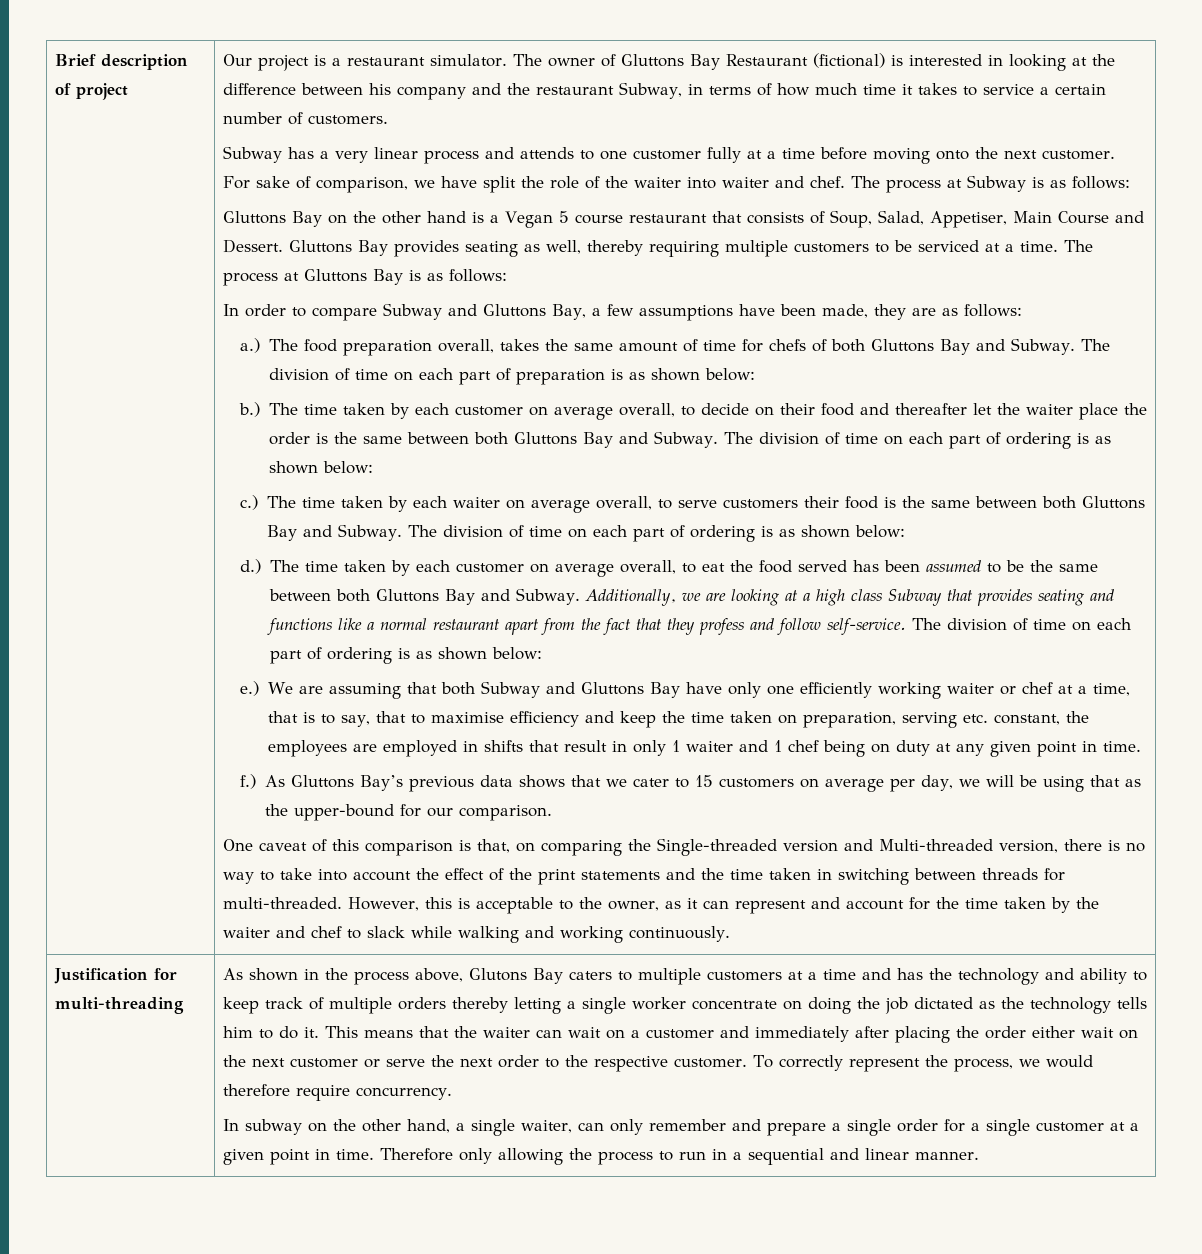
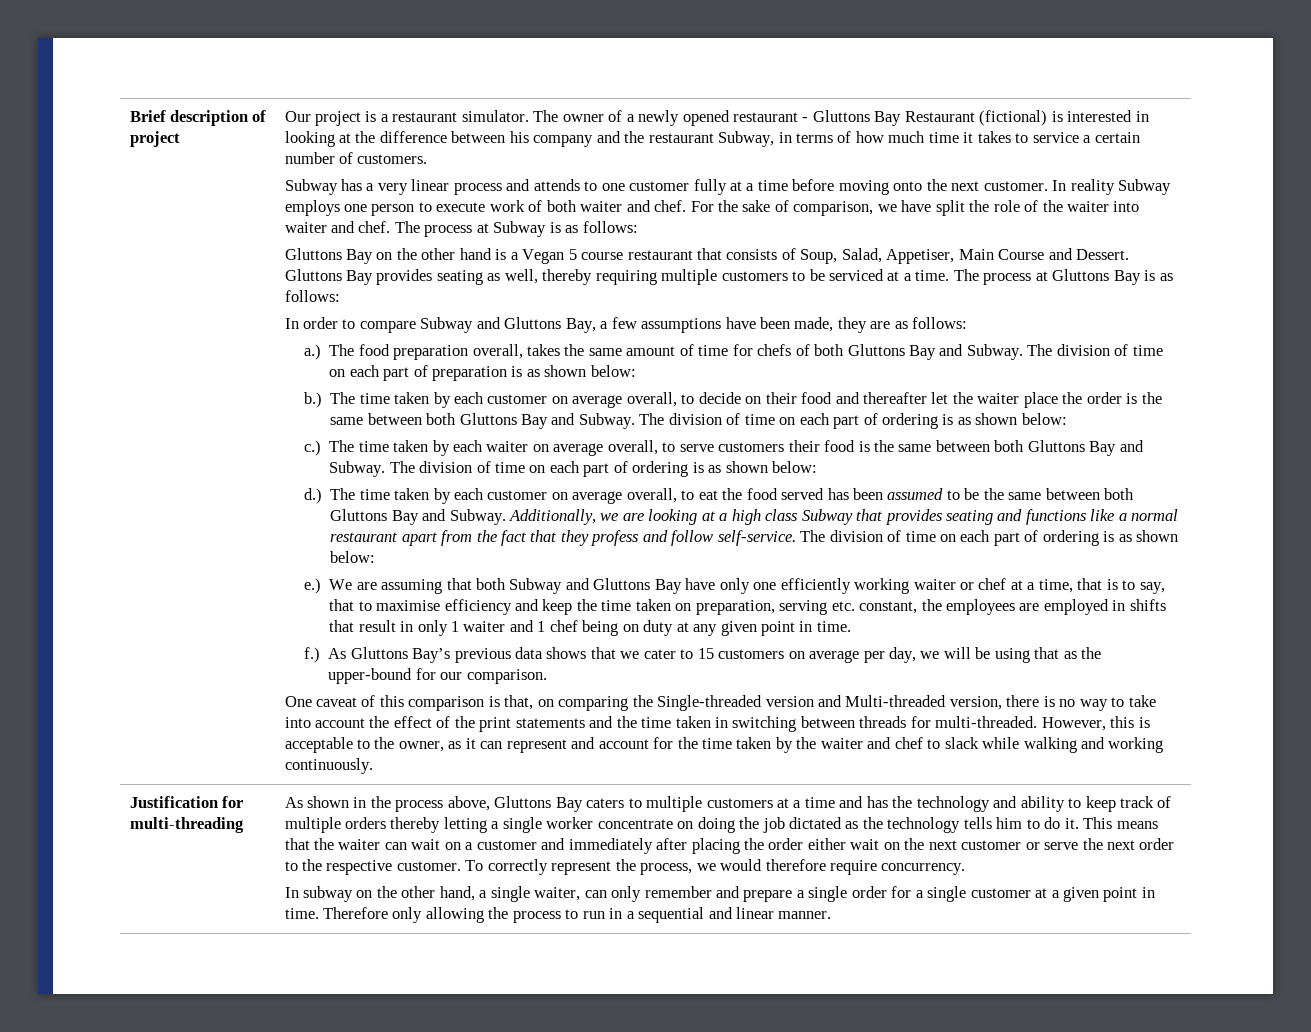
- The owner of Gluttons Bay Restaurant (fictional) is interested in looking at the difference between his company and the restaurant Subway, in terms of how much time it takes to service a certain number of customers.
+ The owner of a newly opened restaurant - Gluttons Bay Restaurant (fictional) is interested in looking at the difference between his company and the restaurant Subway, in terms of how much time it takes to service a certain number of customers.
- For sake of comparison, we have split the role of the waiter into waiter and chef.
+ In reality Subway employs one person to execute work of both waiter and chef. For the sake of comparison, we have split the role of the waiter into waiter and chef.
- As shown in the process above, Glutons Bay caters to multiple customers at a time and has the technology and ability to keep track of multiple orders thereby letting a single worker concentrate on doing the job dictated as the technology tells him to do it.
+ As shown in the process above, Gluttons Bay caters to multiple customers at a time and has the technology and ability to keep track of multiple orders thereby letting a single worker concentrate on doing the job dictated as the technology tells him to do it.

